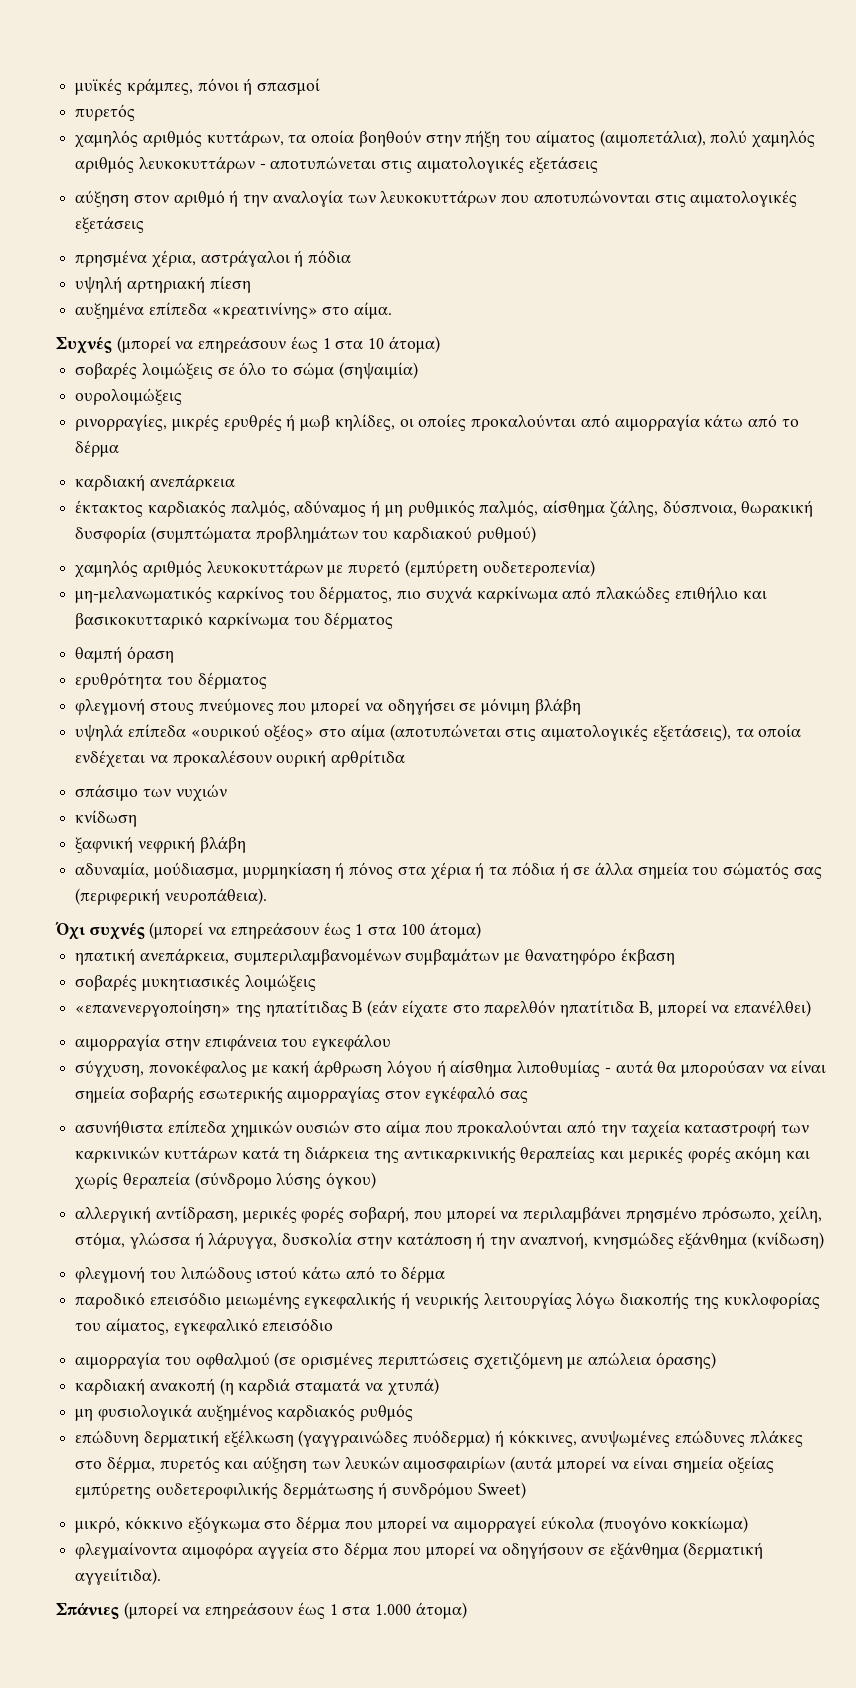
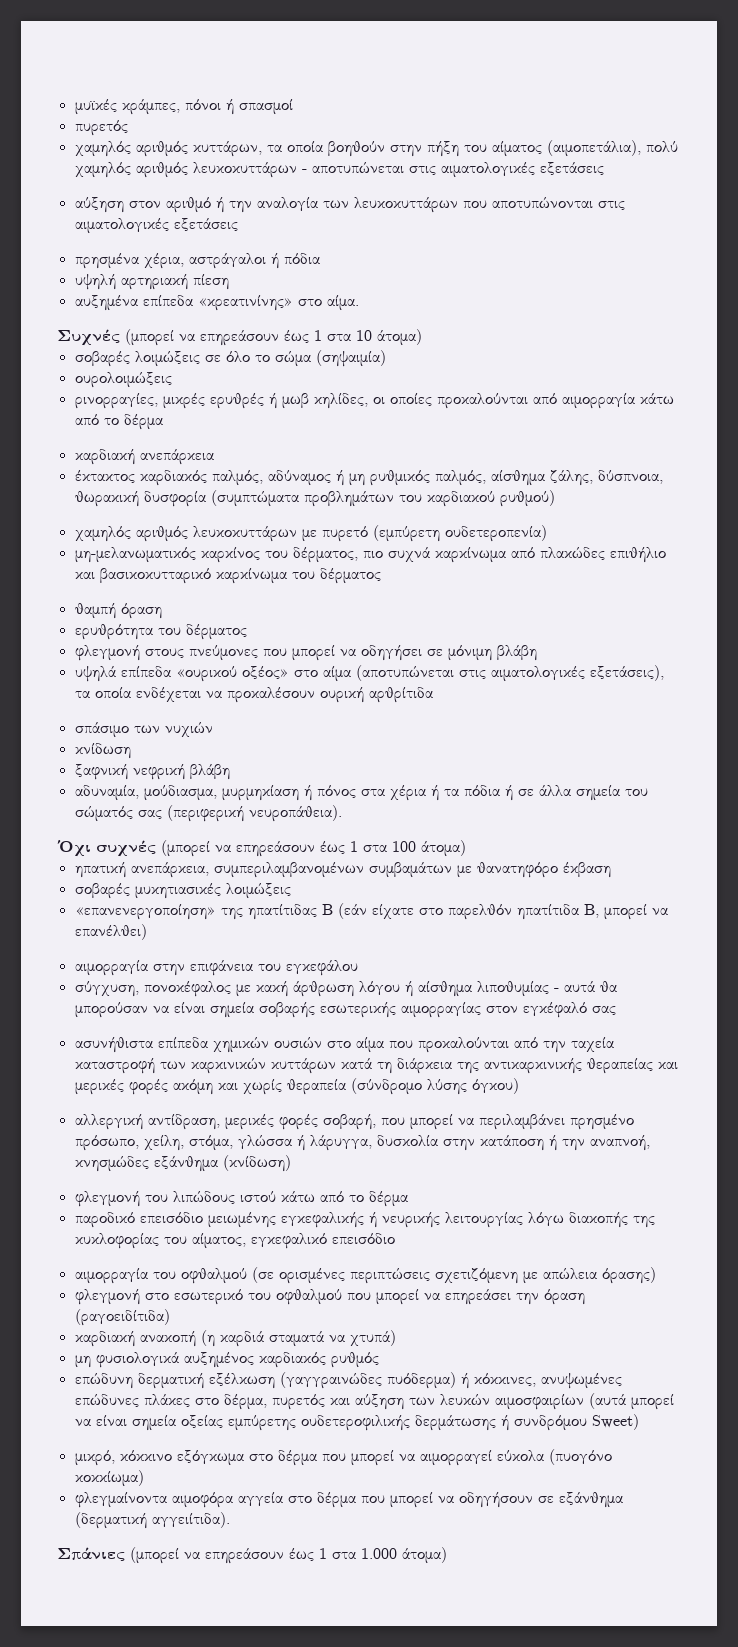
+ φλεγμονή στο εσωτερικό του οφθαλμού που μπορεί να επηρεάσει την όραση (ραγοειδίτιδα)

